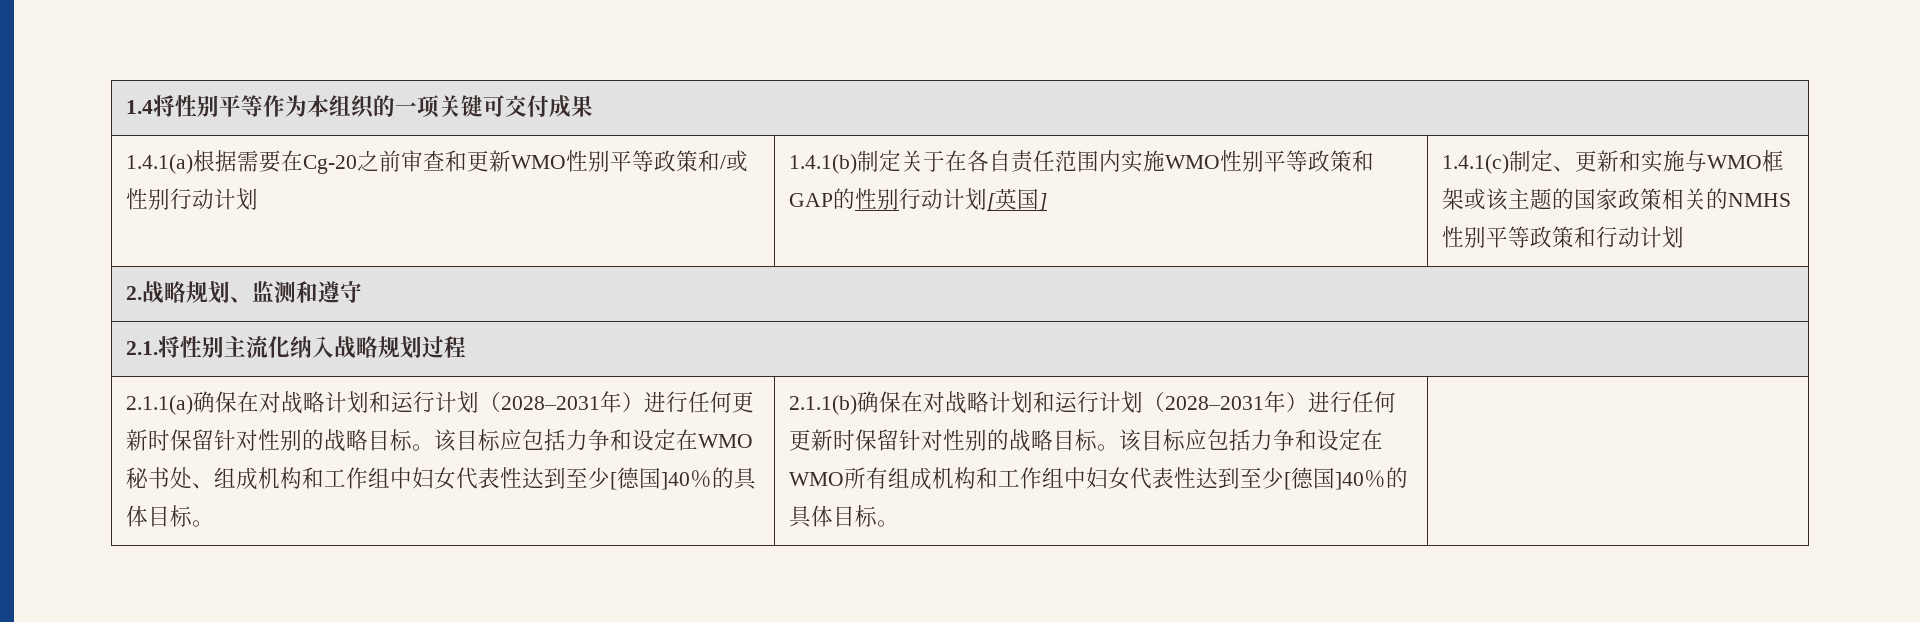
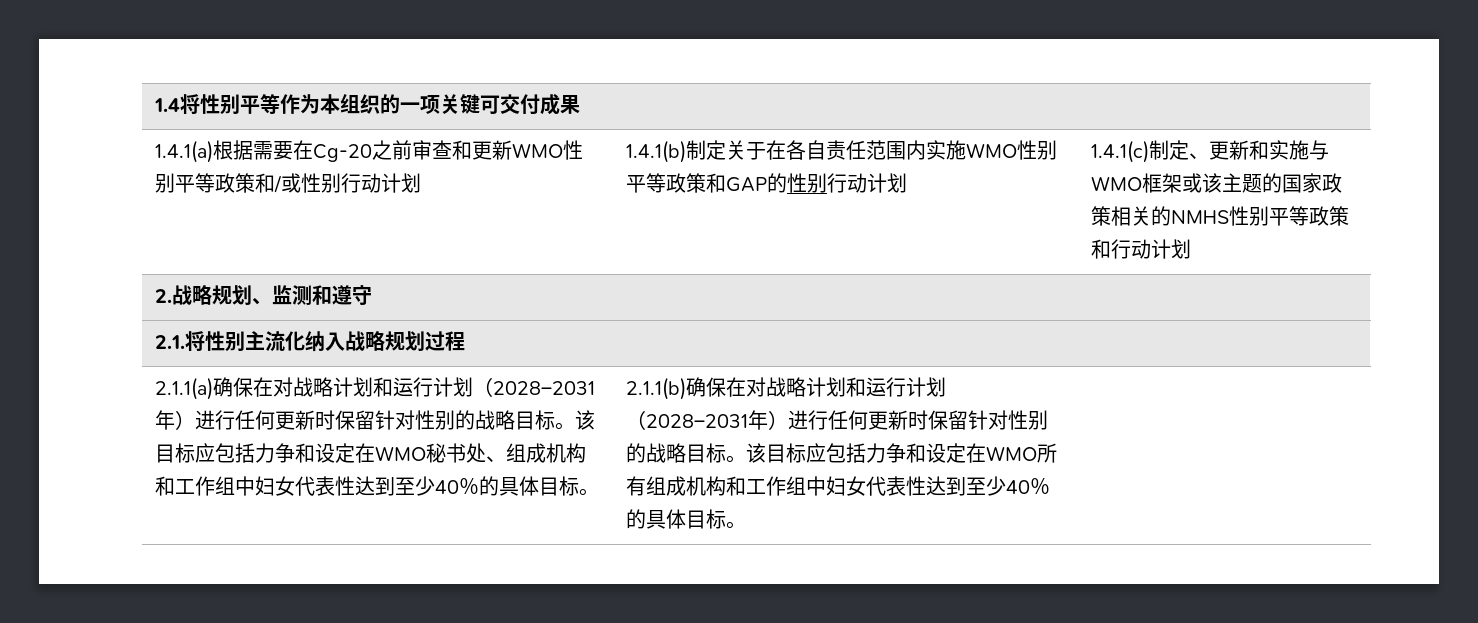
- 1.4.1(b)制定关于在各自责任范围内实施WMO性别平等政策和GAP的性别行动计划[英国]
+ 1.4.1(b)制定关于在各自责任范围内实施WMO性别平等政策和GAP的性别行动计划
- 该目标应包括力争和设定在WMO秘书处、组成机构和工作组中妇女代表性达到至少[德国]40％的具体目标。
+ 该目标应包括力争和设定在WMO秘书处、组成机构和工作组中妇女代表性达到至少40％的具体目标。
- 该目标应包括力争和设定在WMO所有组成机构和工作组中妇女代表性达到至少[德国]40％的具体目标。
+ 该目标应包括力争和设定在WMO所有组成机构和工作组中妇女代表性达到至少40％的具体目标。

